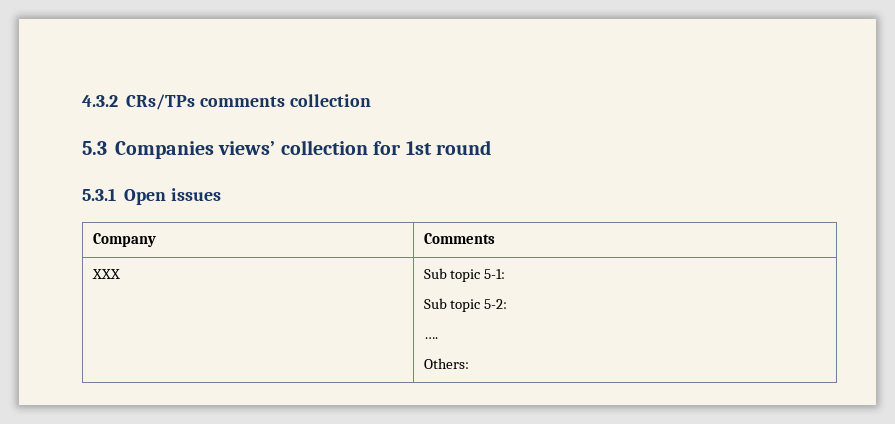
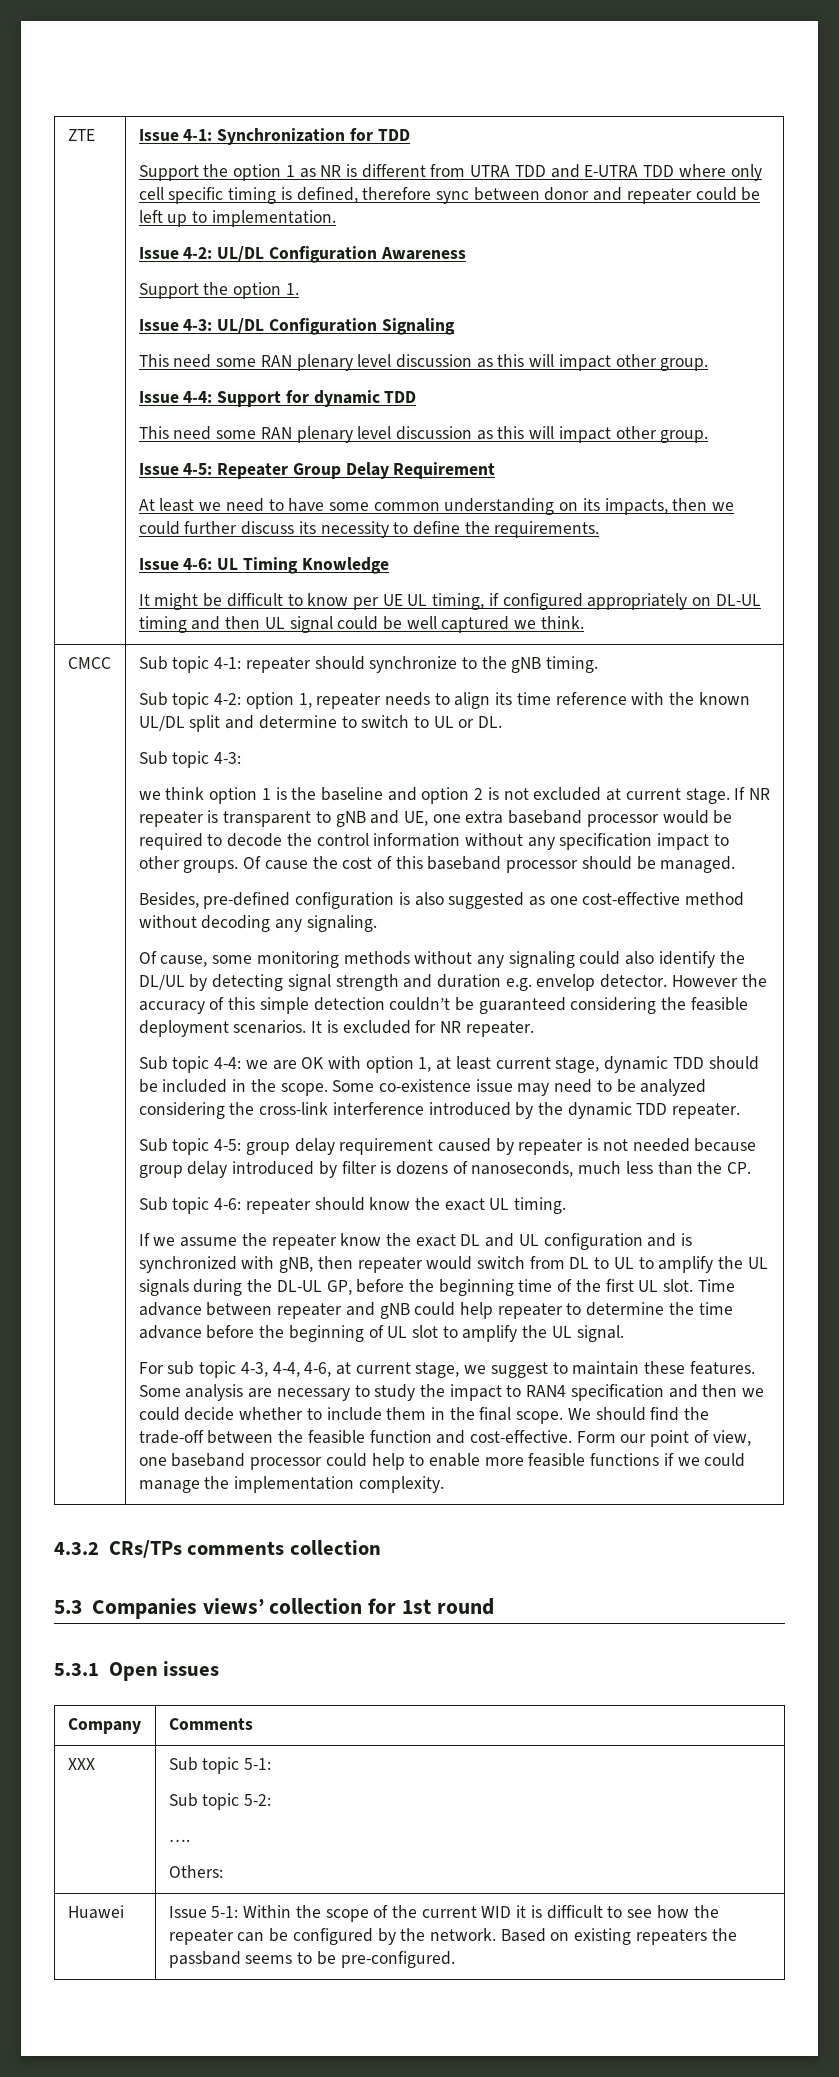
+ ZTE | Issue 4-1: Synchronization for TDD
+ Support the option 1 as NR is different from UTRA TDD and E-UTRA TDD where only cell specific timing is defined, therefore sync between donor and repeater could be left up to implementation.
+ Issue 4-2: UL/DL Configuration Awareness
+ Support the option 1.
+ Issue 4-3: UL/DL Configuration Signaling
+ This need some RAN plenary level discussion as this will impact other group.
+ Issue 4-4: Support for dynamic TDD
+ This need some RAN plenary level discussion as this will impact other group.
+ Issue 4-5: Repeater Group Delay Requirement
+ At least we need to have some common understanding on its impacts, then we could further discuss its necessity to define the requirements.
+ Issue 4-6: UL Timing Knowledge
+ It might be difficult to know per UE UL timing, if configured appropriately on DL-UL timing and then UL signal could be well captured we think.
+ CMCC | Sub topic 4-1: repeater should synchronize to the gNB timing.
+ Sub topic 4-2: option 1, repeater needs to align its time reference with the known UL/DL split and determine to switch to UL or DL.
+ Sub topic 4-3:
+ we think option 1 is the baseline and option 2 is not excluded at current stage. If NR repeater is transparent to gNB and UE, one extra baseband processor would be required to decode the control information without any specification impact to other groups. Of cause the cost of this baseband processor should be managed.
+ Besides, pre-defined configuration is also suggested as one cost-effective method without decoding any signaling.
+ Of cause, some monitoring methods without any signaling could also identify the DL/UL by detecting signal strength and duration e.g. envelop detector. However the accuracy of this simple detection couldn’t be guaranteed considering the feasible deployment scenarios. It is excluded for NR repeater.
+ Sub topic 4-4: we are OK with option 1, at least current stage, dynamic TDD should be included in the scope. Some co-existence issue may need to be analyzed considering the cross-link interference introduced by the dynamic TDD repeater.
+ Sub topic 4-5: group delay requirement caused by repeater is not needed because group delay introduced by filter is dozens of nanoseconds, much less than the CP.
+ Sub topic 4-6: repeater should know the exact UL timing.
+ If we assume the repeater know the exact DL and UL configuration and is synchronized with gNB, then repeater would switch from DL to UL to amplify the UL signals during the DL-UL GP, before the beginning time of the first UL slot. Time advance between repeater and gNB could help repeater to determine the time advance before the beginning of UL slot to amplify the UL signal.
+ For sub topic 4-3, 4-4, 4-6, at current stage, we suggest to maintain these features. Some analysis are necessary to study the impact to RAN4 specification and then we could decide whether to include them in the final scope. We should find the trade-off between the feasible function and cost-effective. Form our point of view, one baseband processor could help to enable more feasible functions if we could manage the implementation complexity.
+ Huawei | Issue 5-1: Within the scope of the current WID it is difficult to see how the repeater can be configured by the network. Based on existing repeaters the passband seems to be pre-configured.

